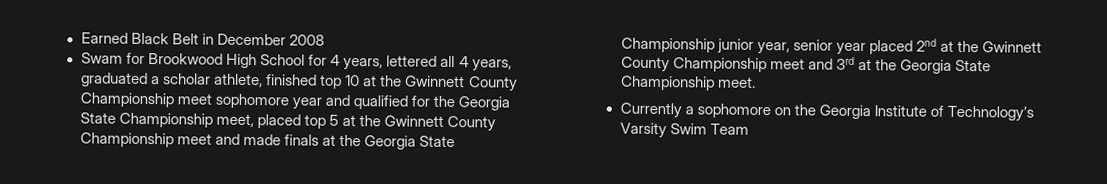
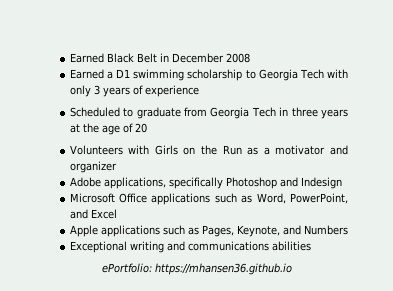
- Swam for Brookwood High School for 4 years, lettered all 4 years, graduated a scholar athlete, finished top 10 at the Gwinnett County Championship meet sophomore year and qualified for the Georgia State Championship meet, placed top 5 at the Gwinnett County Championship meet and made finals at the Georgia State Championship junior year, senior year placed 2nd at the Gwinnett County Championship meet and 3rd at the Georgia State Championship meet.
- Currently a sophomore on the Georgia Institute of Technology’s Varsity Swim Team
+ Earned a D1 swimming scholarship to Georgia Tech with only 3 years of experience
+ Scheduled to graduate from Georgia Tech in three years at the age of 20
+ Volunteers with Girls on the Run as a motivator and organizer
+ Adobe applications, specifically Photoshop and Indesign
+ Microsoft Office applications such as Word, PowerPoint, and Excel
+ Apple applications such as Pages, Keynote, and Numbers
+ Exceptional writing and communications abilities
+ ePortfolio: https://mhansen36.github.io

